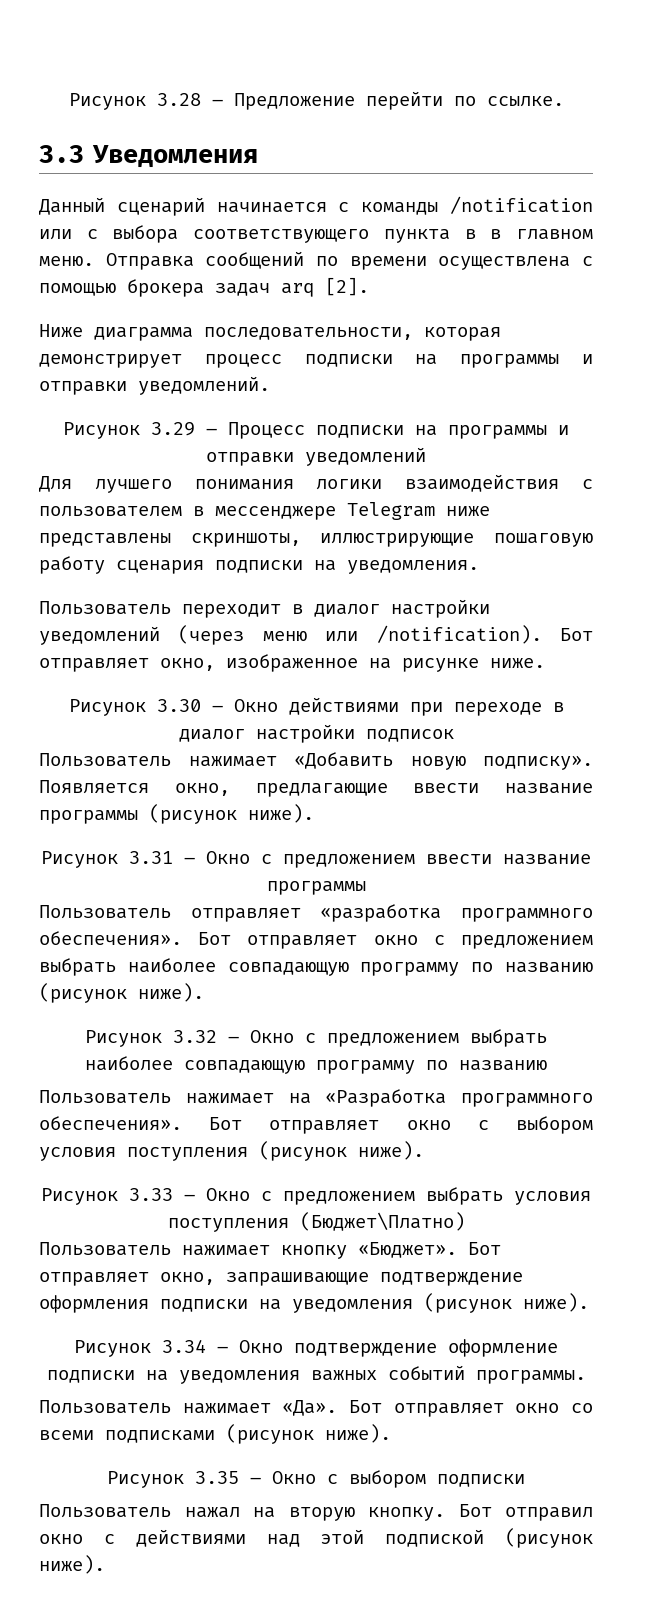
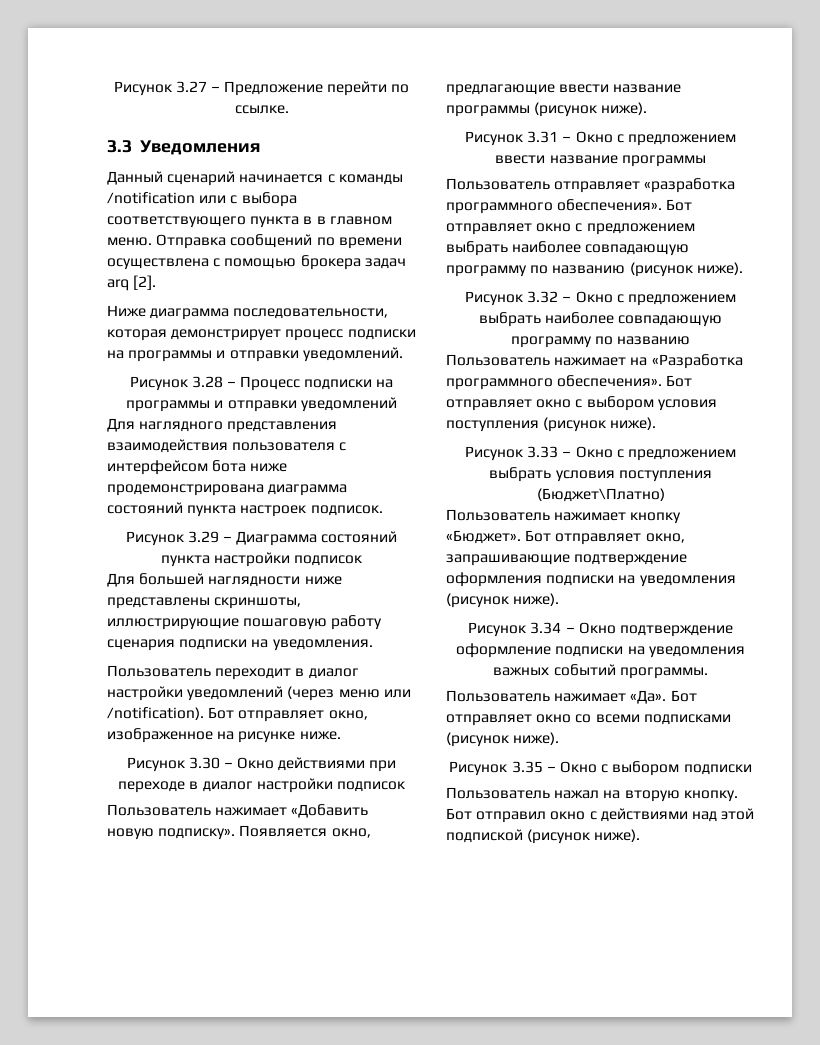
- Рисунок 3.28 – Предложение перейти по ссылке.
+ Рисунок 3.27 – Предложение перейти по ссылке.
- Рисунок 3.29 – Процесс подписки на программы и отправки уведомлений
+ Рисунок 3.28 – Процесс подписки на программы и отправки уведомлений
- Для лучшего понимания логики взаимодействия с пользователем в мессенджере Telegram ниже представлены скриншоты, иллюстрирующие пошаговую работу сценария подписки на уведомления.
+ Для наглядного представления взаимодействия пользователя с интерфейсом бота ниже продемонстрирована диаграмма состояний пункта настроек подписок.
+ Рисунок 3.29 – Диаграмма состояний пункта настройки подписок
+ Для большей наглядности ниже представлены скриншоты, иллюстрирующие пошаговую работу сценария подписки на уведомления.

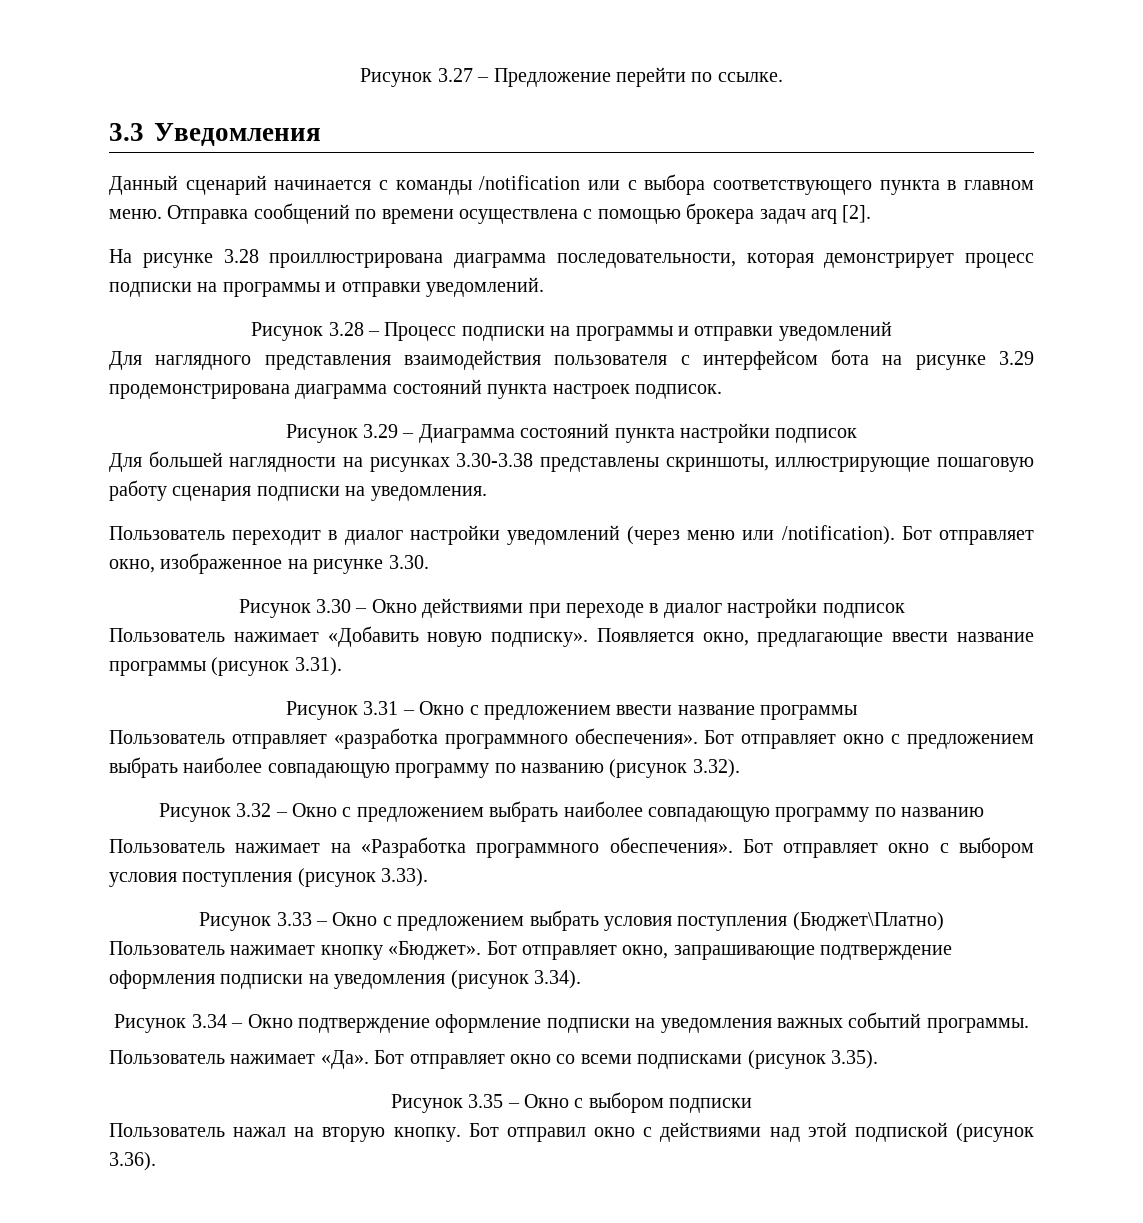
- Данный сценарий начинается с команды /notification или с выбора соответствующего пункта в в главном меню.
+ Данный сценарий начинается с команды /notification или с выбора соответствующего пункта в главном меню.
- Ниже диаграмма последовательности, которая демонстрирует процесс подписки на программы и отправки уведомлений.
+ На рисунке 3.28 проиллюстрирована диаграмма последовательности, которая демонстрирует процесс подписки на программы и отправки уведомлений.
- Для наглядного представления взаимодействия пользователя с интерфейсом бота ниже продемонстрирована диаграмма состояний пункта настроек подписок.
+ Для наглядного представления взаимодействия пользователя с интерфейсом бота на рисунке 3.29 продемонстрирована диаграмма состояний пункта настроек подписок.
- Для большей наглядности ниже представлены скриншоты, иллюстрирующие пошаговую работу сценария подписки на уведомления.
+ Для большей наглядности на рисунках 3.30-3.38 представлены скриншоты, иллюстрирующие пошаговую работу сценария подписки на уведомления.
- Бот отправляет окно, изображенное на рисунке ниже.
+ Бот отправляет окно, изображенное на рисунке 3.30.
- Появляется окно, предлагающие ввести название программы (рисунок ниже).
+ Появляется окно, предлагающие ввести название программы (рисунок 3.31).
- Бот отправляет окно с предложением выбрать наиболее совпадающую программу по названию (рисунок ниже).
+ Бот отправляет окно с предложением выбрать наиболее совпадающую программу по названию (рисунок 3.32).
- Бот отправляет окно с выбором условия поступления (рисунок ниже).
+ Бот отправляет окно с выбором условия поступления (рисунок 3.33).
- Бот отправляет окно, запрашивающие подтверждение оформления подписки на уведомления (рисунок ниже).
+ Бот отправляет окно, запрашивающие подтверждение оформления подписки на уведомления (рисунок 3.34).
- Пользователь нажимает «Да». Бот отправляет окно со всеми подписками (рисунок ниже).
+ Пользователь нажимает «Да». Бот отправляет окно со всеми подписками (рисунок 3.35).
- Бот отправил окно с действиями над этой подпиской (рисунок ниже).
+ Бот отправил окно с действиями над этой подпиской (рисунок 3.36).

